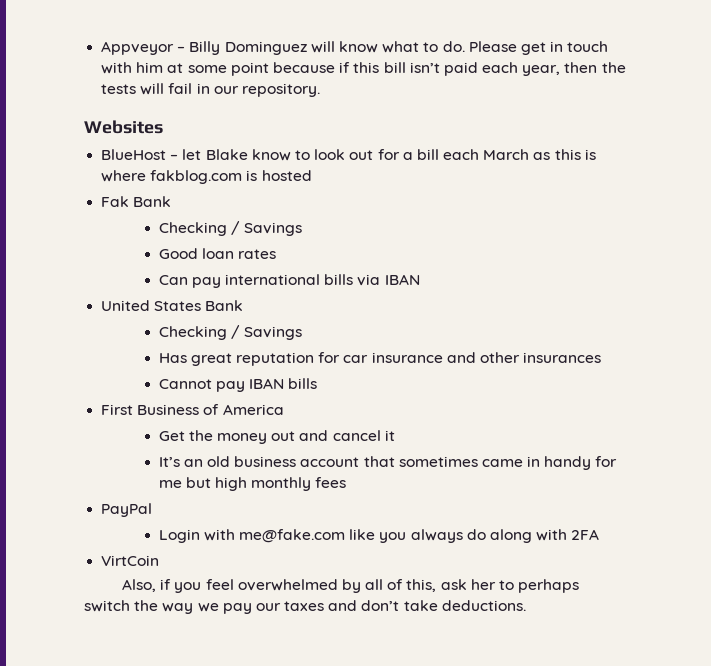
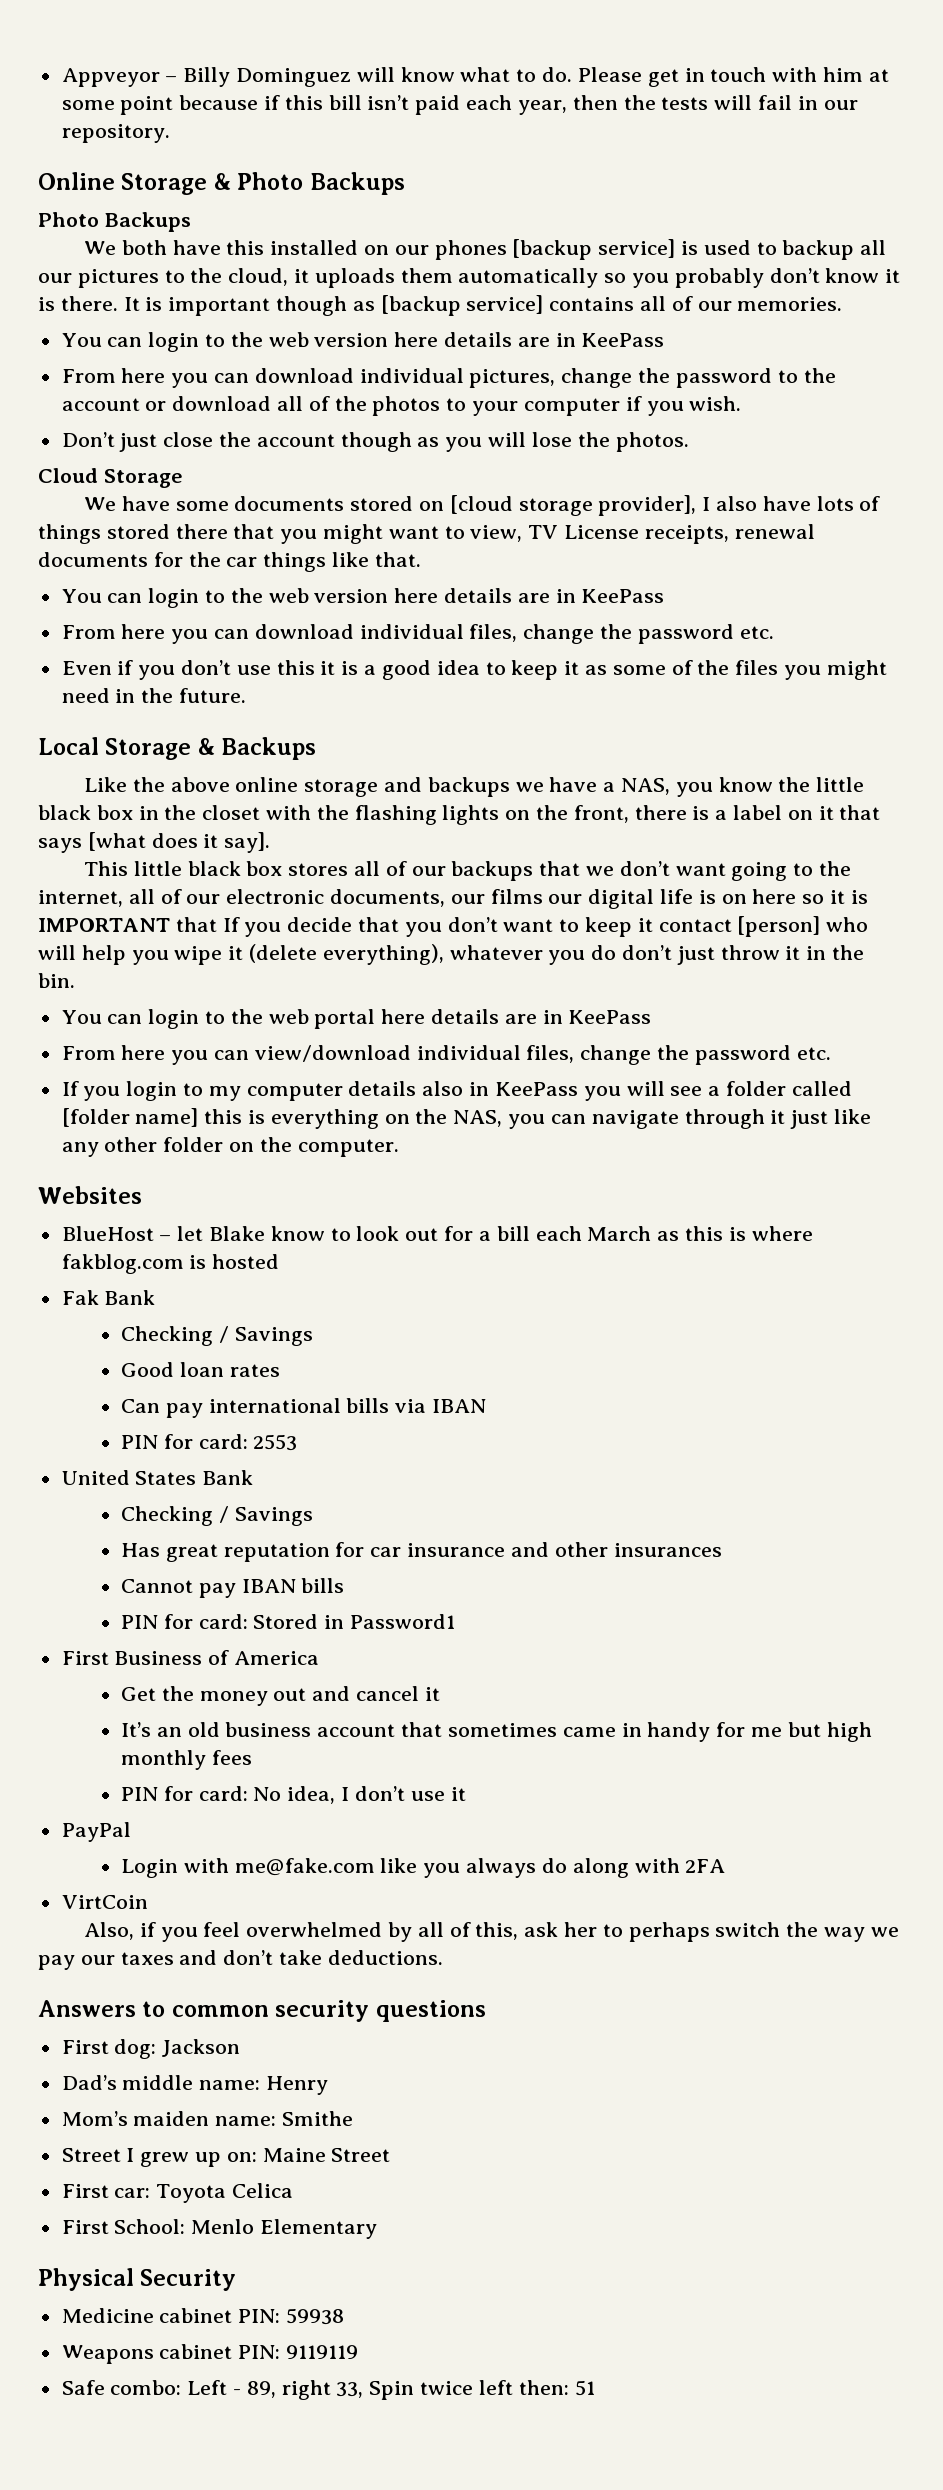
+ Online Storage & Photo Backups
+ Photo Backups
+ We both have this installed on our phones [backup service] is used to backup all our pictures to the cloud, it uploads them automatically so you probably don’t know it is there. It is important though as [backup service] contains all of our memories.
+ You can login to the web version here details are in KeePass
+ From here you can download individual pictures, change the password to the account or download all of the photos to your computer if you wish.
+ Don’t just close the account though as you will lose the photos.
+ Cloud Storage
+ We have some documents stored on [cloud storage provider], I also have lots of things stored there that you might want to view, TV License receipts, renewal documents for the car things like that.
+ You can login to the web version here details are in KeePass
+ From here you can download individual files, change the password etc.
+ Even if you don’t use this it is a good idea to keep it as some of the files you might need in the future.
+ Local Storage & Backups
+ Like the above online storage and backups we have a NAS, you know the little black box in the closet with the flashing lights on the front, there is a label on it that says [what does it say].
+ This little black box stores all of our backups that we don’t want going to the internet, all of our electronic documents, our films our digital life is on here so it is IMPORTANT that If you decide that you don’t want to keep it contact [person] who will help you wipe it (delete everything), whatever you do don’t just throw it in the bin.
+ You can login to the web portal here details are in KeePass
+ From here you can view/download individual files, change the password etc.
+ If you login to my computer details also in KeePass you will see a folder called [folder name] this is everything on the NAS, you can navigate through it just like any other folder on the computer.
+ PIN for card: 2553
+ PIN for card: Stored in Password1
+ PIN for card: No idea, I don’t use it
+ Answers to common security questions
+ First dog: Jackson
+ Dad’s middle name: Henry
+ Mom’s maiden name: Smithe
+ Street I grew up on: Maine Street
+ First car: Toyota Celica
+ First School: Menlo Elementary
+ Physical Security
+ Medicine cabinet PIN: 59938
+ Weapons cabinet PIN: 9119119
+ Safe combo: Left - 89, right 33, Spin twice left then: 51

